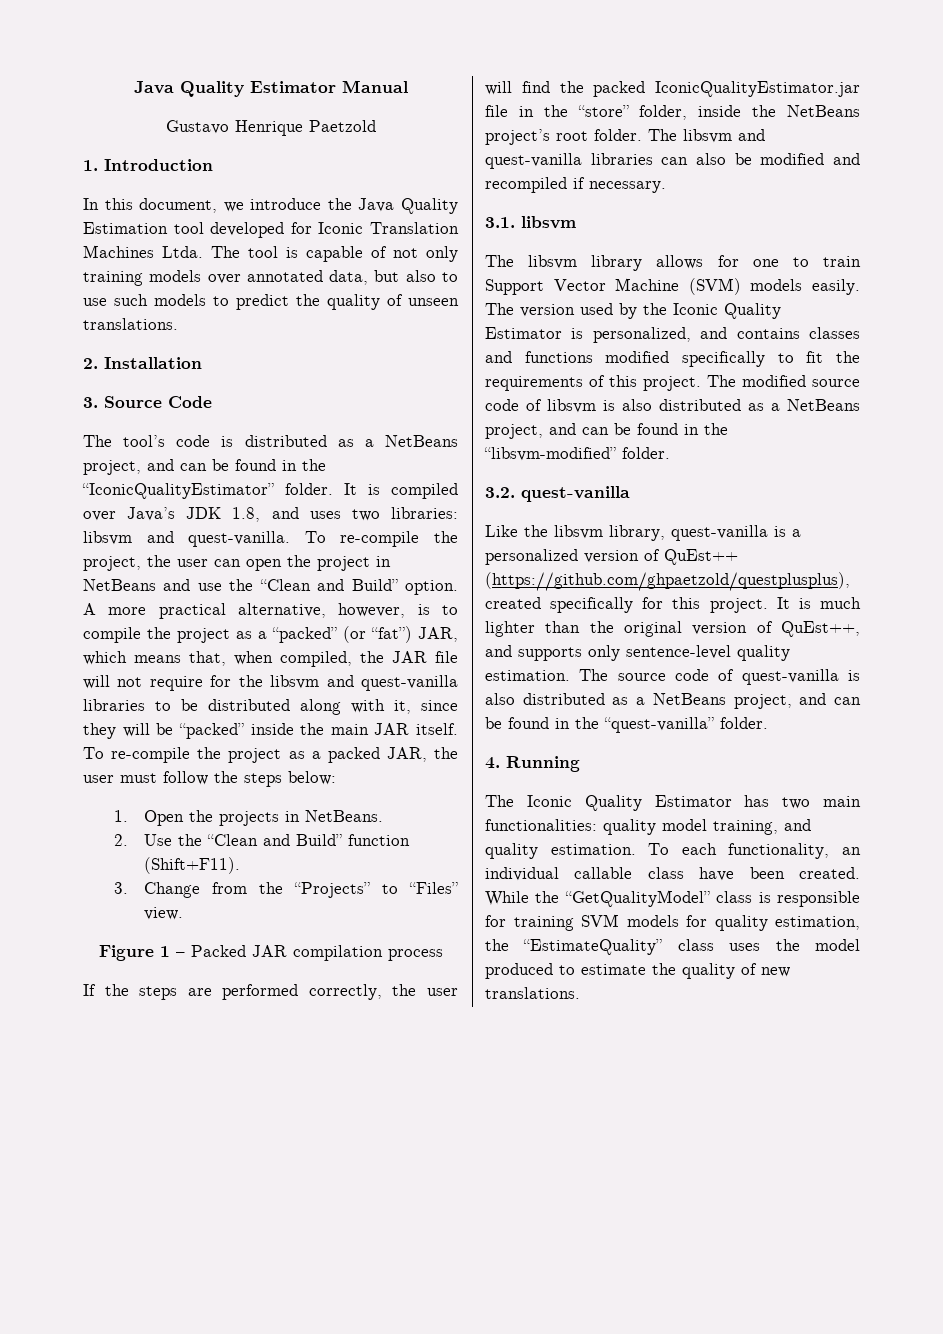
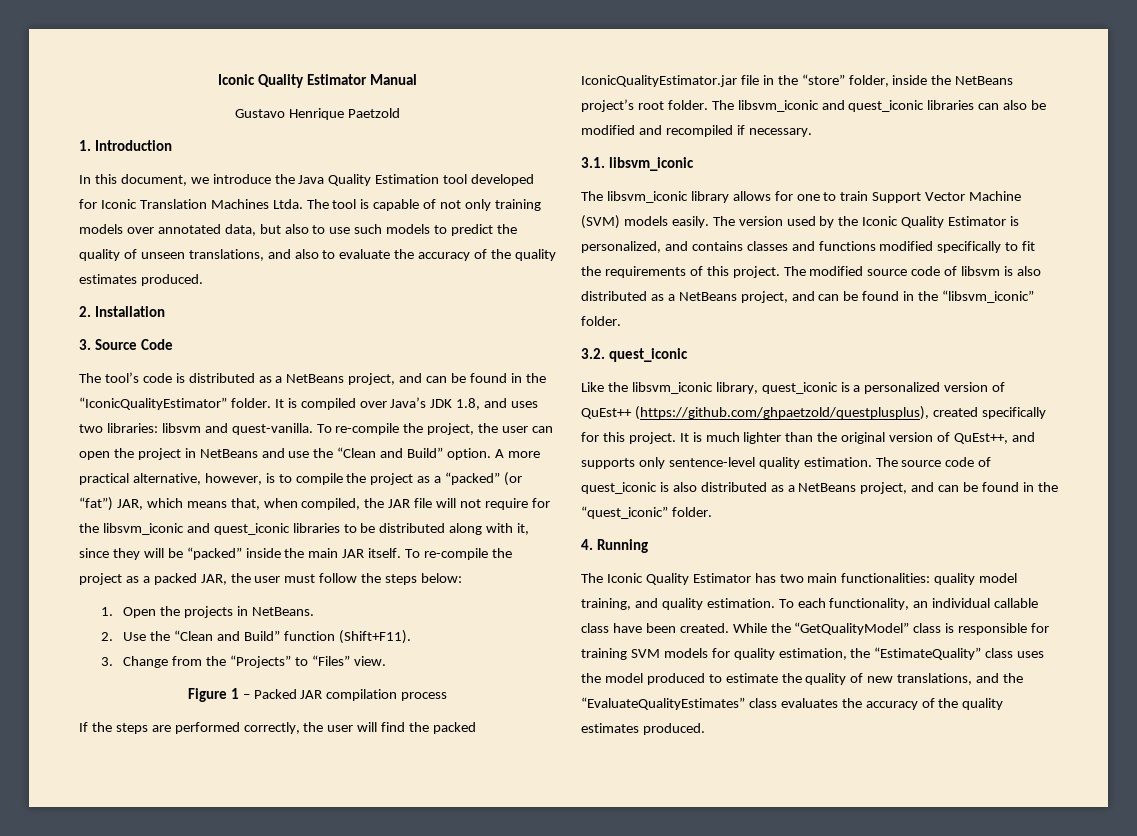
- Java Quality Estimator Manual
+ Iconic Quality Estimator Manual
- The tool is capable of not only training models over annotated data, but also to use such models to predict the quality of unseen translations.
+ The tool is capable of not only training models over annotated data, but also to use such models to predict the quality of unseen translations, and also to evaluate the accuracy of the quality estimates produced.
- A more practical alternative, however, is to compile the project as a “packed” (or “fat”) JAR, which means that, when compiled, the JAR file will not require for the libsvm and quest-vanilla libraries to be distributed along with it, since they will be “packed” inside the main JAR itself.
+ A more practical alternative, however, is to compile the project as a “packed” (or “fat”) JAR, which means that, when compiled, the JAR file will not require for the libsvm_iconic and quest_iconic libraries to be distributed along with it, since they will be “packed” inside the main JAR itself.
- The libsvm and quest-vanilla libraries can also be modified and recompiled if necessary.
+ The libsvm_iconic and quest_iconic libraries can also be modified and recompiled if necessary.
- 3.1. libsvm
- The libsvm library allows for one to train Support Vector Machine (SVM) models easily.
+ 3.1. libsvm_iconic
+ The libsvm_iconic library allows for one to train Support Vector Machine (SVM) models easily.
- The modified source code of libsvm is also distributed as a NetBeans project, and can be found in the “libsvm-modified” folder.
+ The modified source code of libsvm is also distributed as a NetBeans project, and can be found in the “libsvm_iconic” folder.
- 3.2. quest-vanilla
+ 3.2. quest_iconic
- Like the libsvm library, quest-vanilla is a personalized version of QuEst++ (https://github.com/ghpaetzold/questplusplus), created specifically for this project.
+ Like the libsvm_iconic library, quest_iconic is a personalized version of QuEst++ (https://github.com/ghpaetzold/questplusplus), created specifically for this project.
- The source code of quest-vanilla is also distributed as a NetBeans project, and can be found in the “quest-vanilla” folder.
+ The source code of quest_iconic is also distributed as a NetBeans project, and can be found in the “quest_iconic” folder.
- While the “GetQualityModel” class is responsible for training SVM models for quality estimation, the “EstimateQuality” class uses the model produced to estimate the quality of new translations.
+ While the “GetQualityModel” class is responsible for training SVM models for quality estimation, the “EstimateQuality” class uses the model produced to estimate the quality of new translations, and the “EvaluateQualityEstimates” class evaluates the accuracy of the quality estimates produced.

